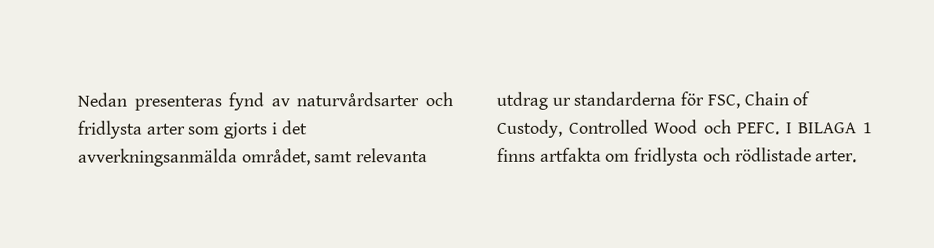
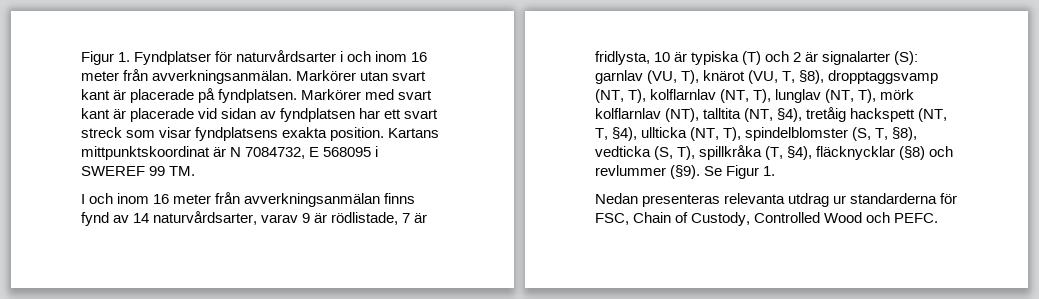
- Nedan presenteras fynd av naturvårdsarter och fridlysta arter som gjorts i det avverkningsanmälda området, samt relevanta utdrag ur standarderna för FSC, Chain of Custody, Controlled Wood och PEFC. I BILAGA 1 finns artfakta om fridlysta och rödlistade arter.
+ Figur 1. Fyndplatser för naturvårdsarter i och inom 16 meter från avverkningsanmälan. Markörer utan svart kant är placerade på fyndplatsen. Markörer med svart kant är placerade vid sidan av fyndplatsen har ett svart streck som visar fyndplatsens exakta position. Kartans mittpunktskoordinat är N 7084732, E 568095 i SWEREF 99 TM.
+ I och inom 16 meter från avverkningsanmälan finns fynd av 14 naturvårdsarter, varav 9 är rödlistade, 7 är fridlysta, 10 är typiska (T) och 2 är signalarter (S): garnlav (VU, T), knärot (VU, T, §8), dropptaggsvamp (NT, T), kolflarnlav (NT, T), lunglav (NT, T), mörk kolflarnlav (NT), talltita (NT, §4), tretåig hackspett (NT, T, §4), ullticka (NT, T), spindelblomster (S, T, §8), vedticka (S, T), spillkråka (T, §4), fläcknycklar (§8) och revlummer (§9). Se Figur 1.
+ Nedan presenteras relevanta utdrag ur standarderna för FSC, Chain of Custody, Controlled Wood och PEFC.

